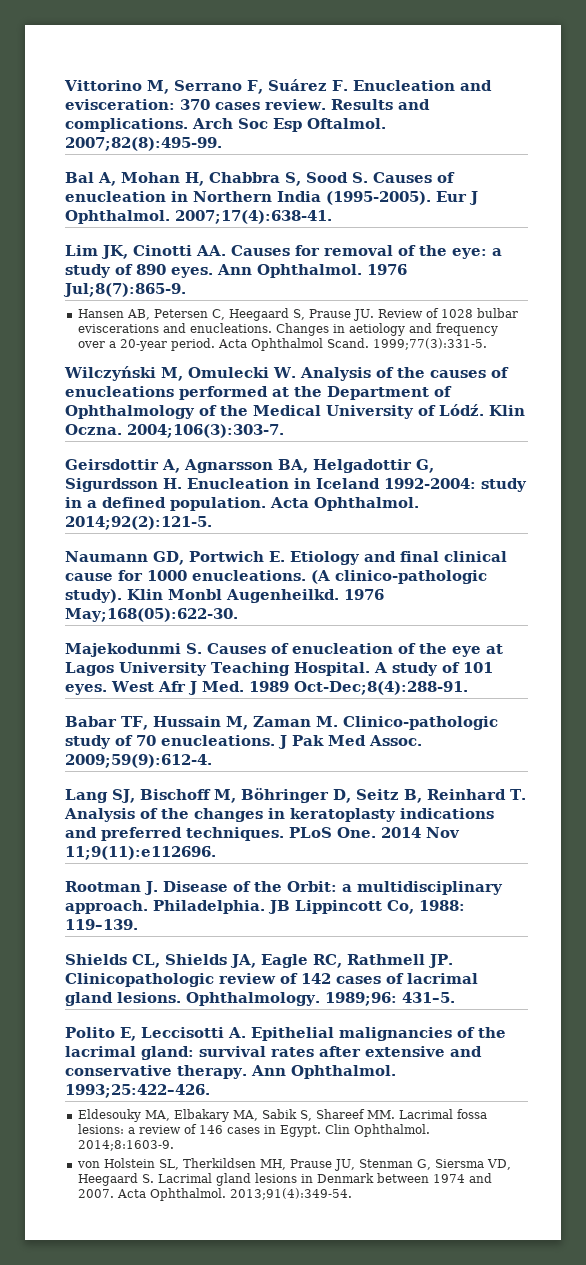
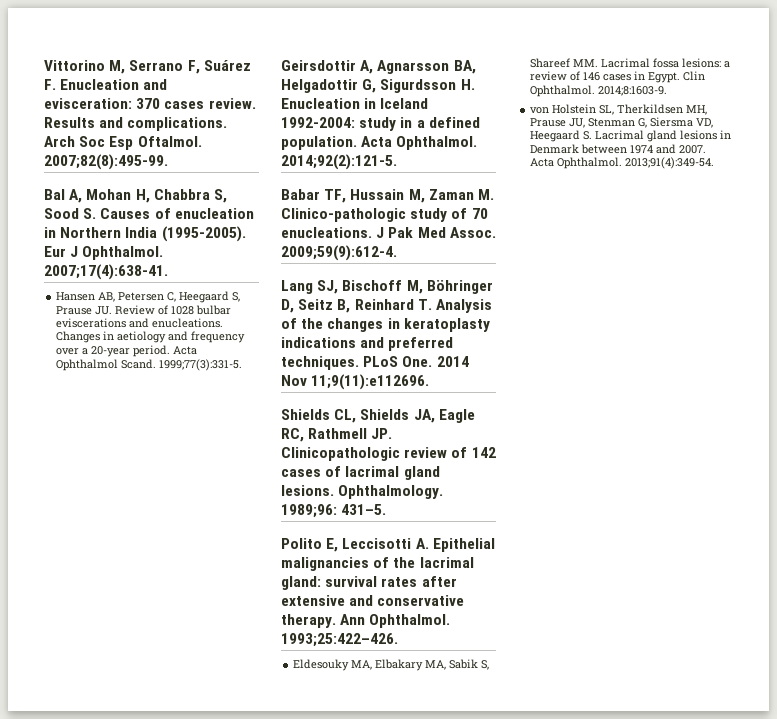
- Lim JK, Cinotti AA. Causes for removal of the eye: a study of 890 eyes. Ann Ophthalmol. 1976 Jul;8(7):865-9.
- Wilczyński M, Omulecki W. Analysis of the causes of enucleations performed at the Department of Ophthalmology of the Medical University of Lódź. Klin Oczna. 2004;106(3):303-7.
- Naumann GD, Portwich E. Etiology and final clinical cause for 1000 enucleations. (A clinico-pathologic study). Klin Monbl Augenheilkd. 1976 May;168(05):622-30.
- Majekodunmi S. Causes of enucleation of the eye at Lagos University Teaching Hospital. A study of 101 eyes. West Afr J Med. 1989 Oct-Dec;8(4):288-91.
- Rootman J. Disease of the Orbit: a multidisciplinary approach. Philadelphia. JB Lippincott Co, 1988: 119–139.

